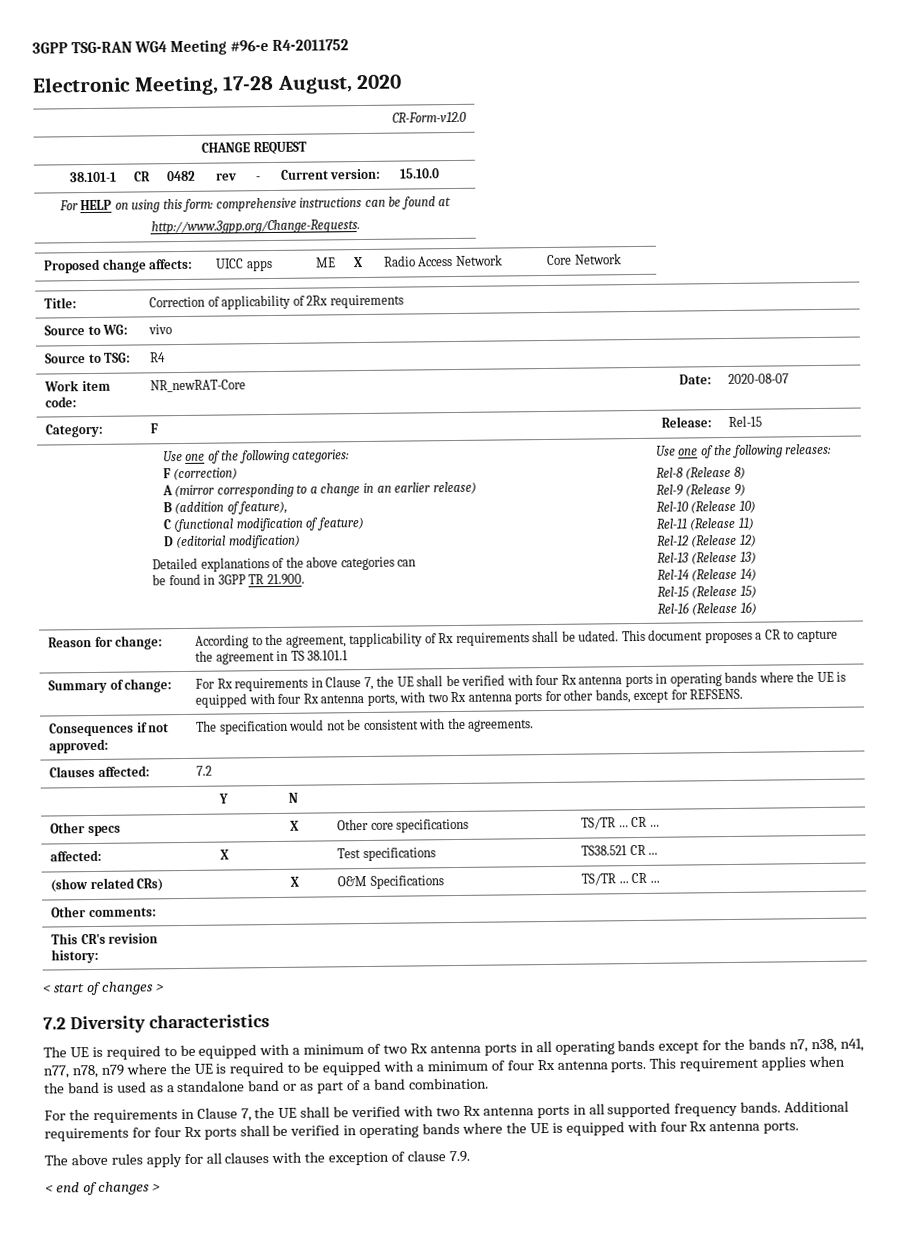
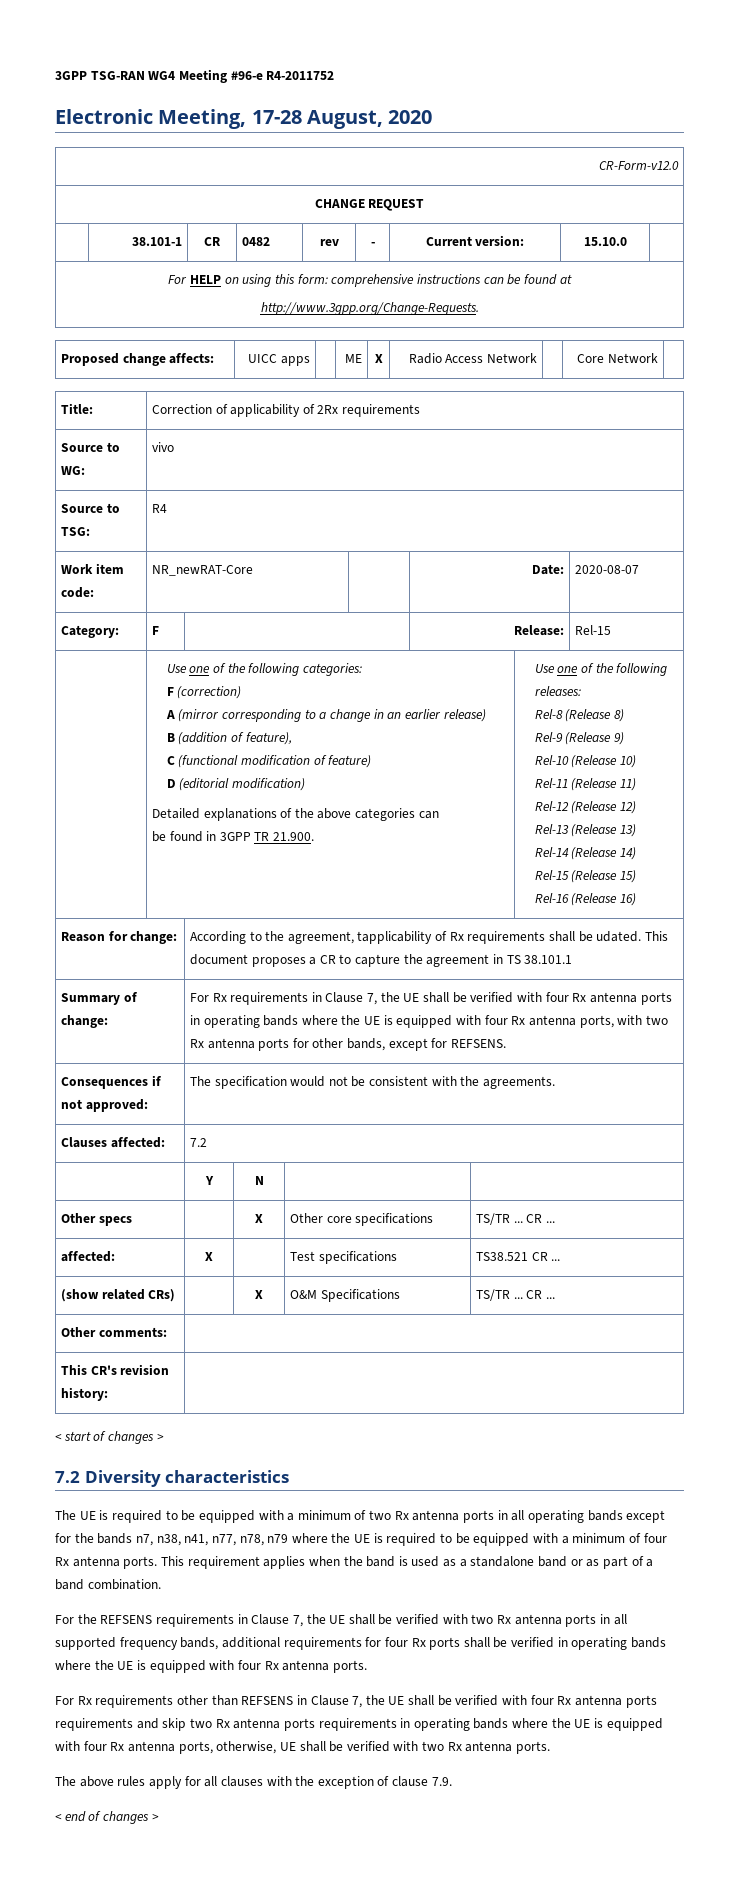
- For the requirements in Clause 7, the UE shall be verified with two Rx antenna ports in all supported frequency bands. Additional requirements for four Rx ports shall be verified in operating bands where the UE is equipped with four Rx antenna ports.
+ For the REFSENS requirements in Clause 7, the UE shall be verified with two Rx antenna ports in all supported frequency bands, additional requirements for four Rx ports shall be verified in operating bands where the UE is equipped with four Rx antenna ports.
+ For Rx requirements other than REFSENS in Clause 7, the UE shall be verified with four Rx antenna ports requirements and skip two Rx antenna ports requirements in operating bands where the UE is equipped with four Rx antenna ports, otherwise, UE shall be verified with two Rx antenna ports.

